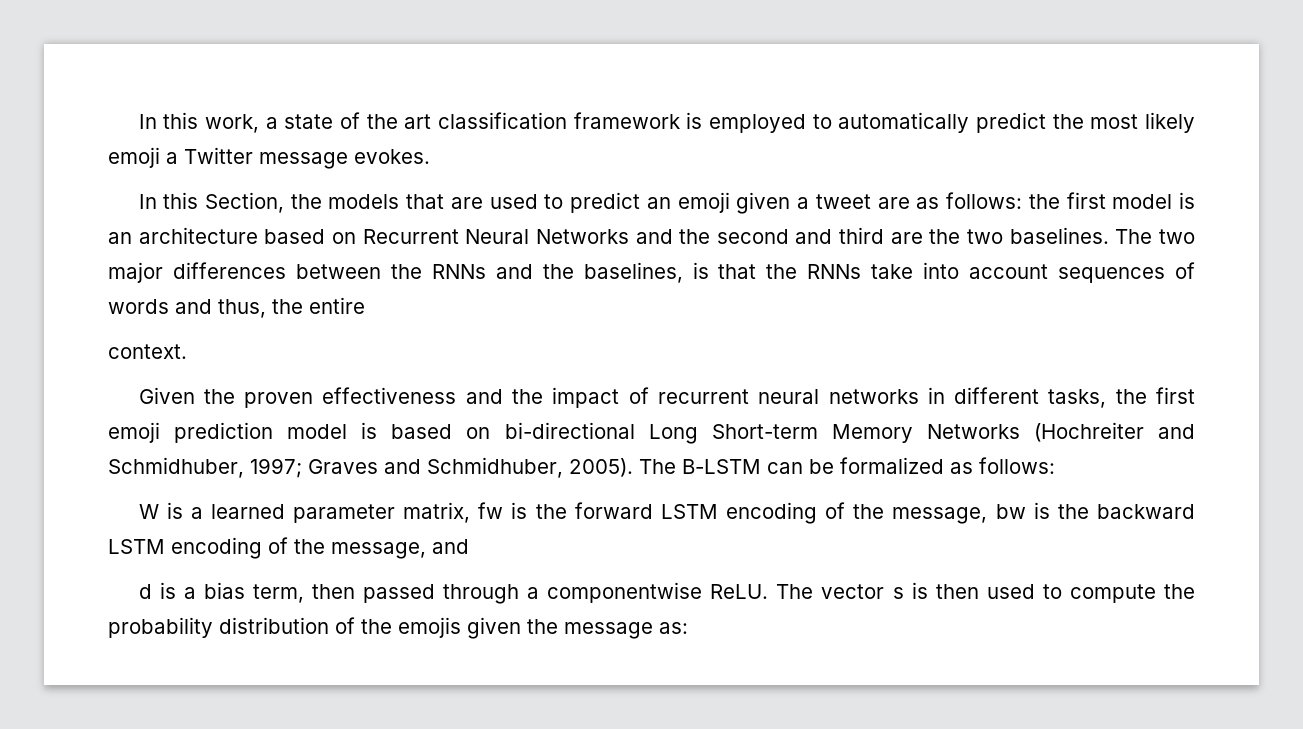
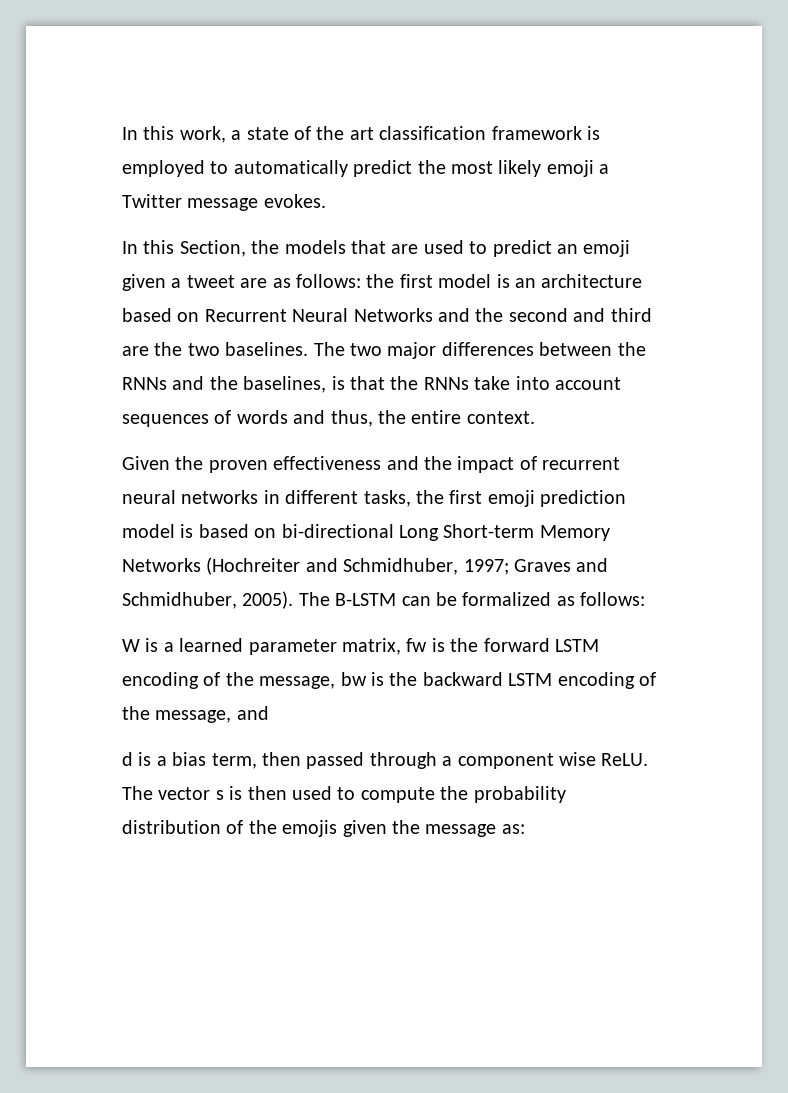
- The two major differences between the RNNs and the baselines, is that the RNNs take into account sequences of words and thus, the entire
- context.
+ The two major differences between the RNNs and the baselines, is that the RNNs take into account sequences of words and thus, the entire context.
- d is a bias term, then passed through a componentwise ReLU.
+ d is a bias term, then passed through a component wise ReLU.

